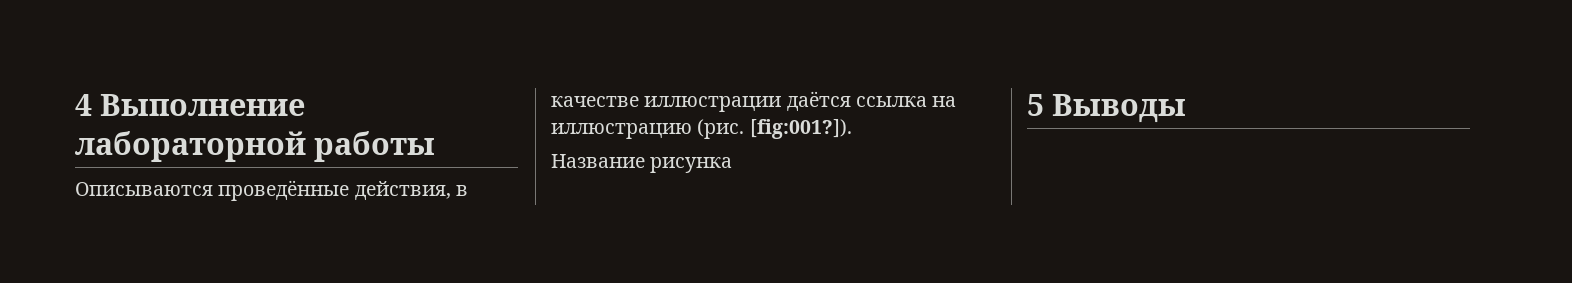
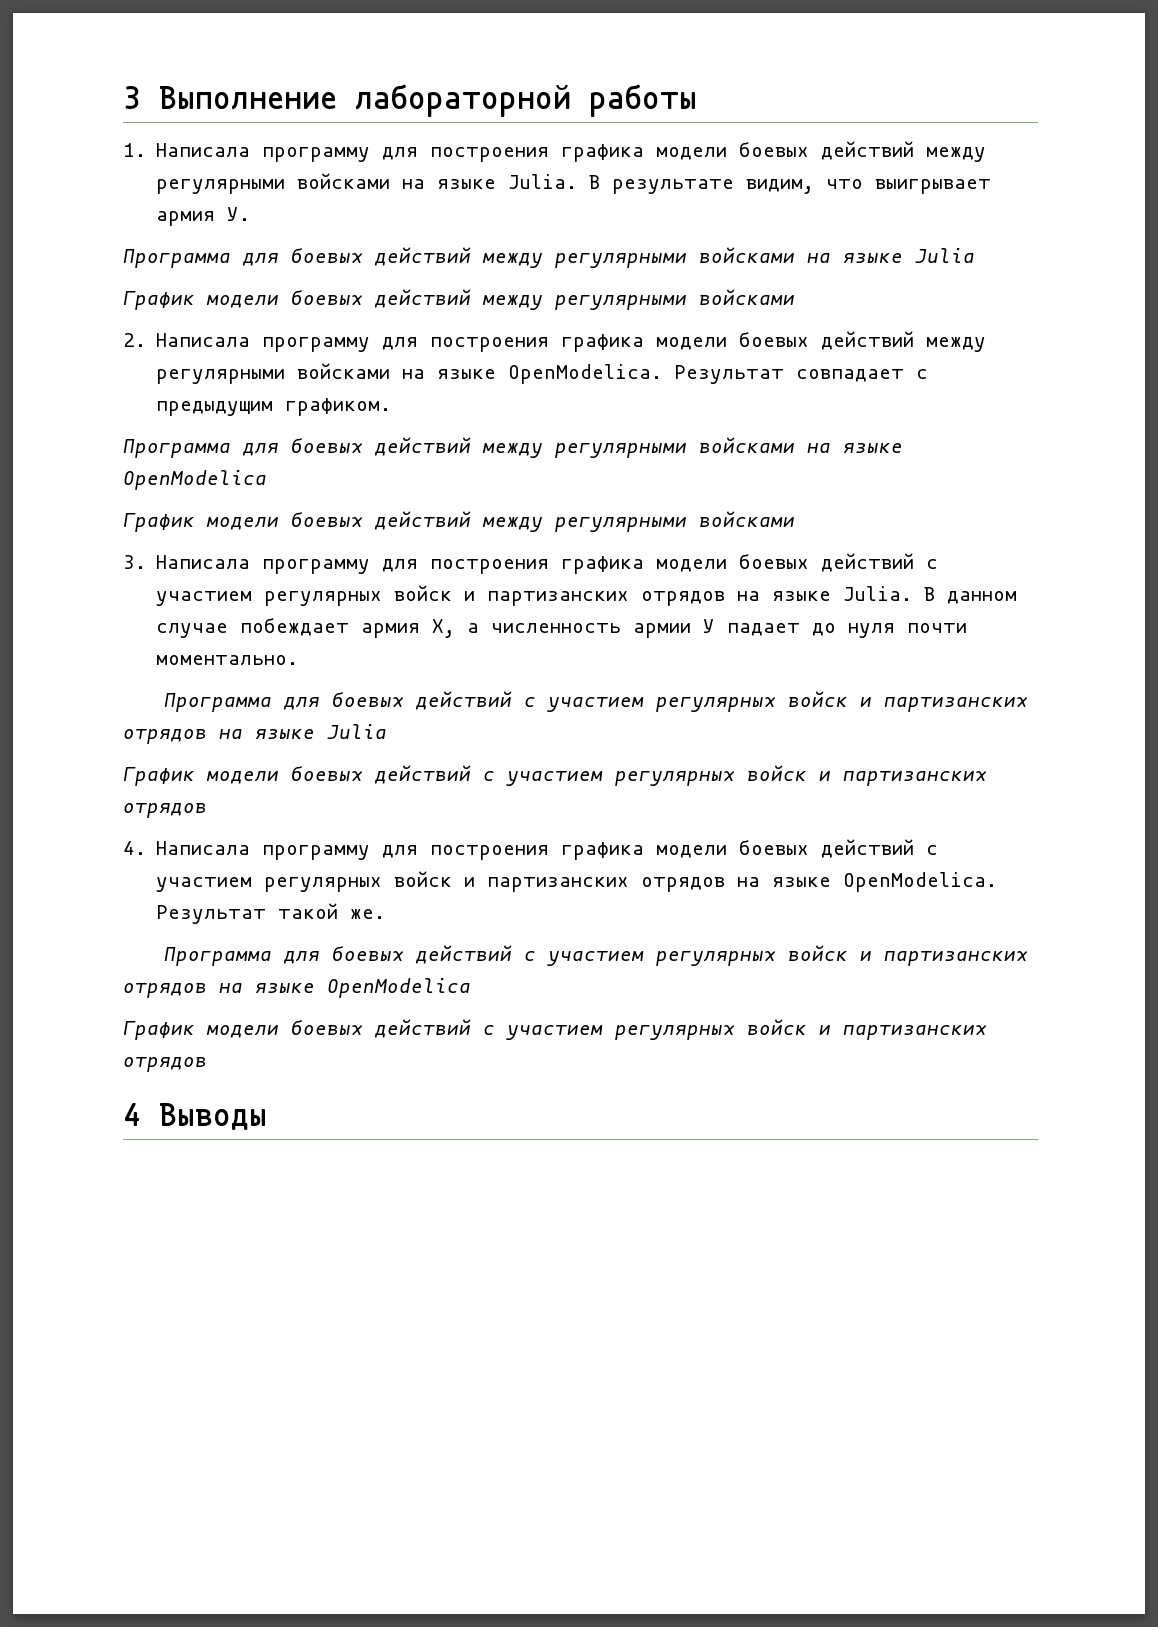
- 4 Выполнение лабораторной работы
+ 3 Выполнение лабораторной работы
- Описываются проведённые действия, в качестве иллюстрации даётся ссылка на иллюстрацию (рис. [fig:001?]).
- Название рисунка
- 5 Выводы
+ 1. Написала программу для построения графика модели боевых действий между регулярными войсками на языке Julia. В результате видим, что выигрывает армия У.
+ Программа для боевых действий между регулярными войсками на языке Julia
+ График модели боевых действий между регулярными войсками
+ 2. Написала программу для построения графика модели боевых действий между регулярными войсками на языке OpenModelica. Результат совпадает с предыдущим графиком.
+ Программа для боевых действий между регулярными войсками на языке OpenModelica
+ График модели боевых действий между регулярными войсками
+ 3. Написала программу для построения графика модели боевых действий с участием регулярных войск и партизанских отрядов на языке Julia. В данном случае побеждает армия Х, а численность армии У падает до нуля почти моментально.
+ Программа для боевых действий с участием регулярных войск и партизанских отрядов на языке Julia
+ График модели боевых действий с участием регулярных войск и партизанских отрядов
+ 4. Написала программу для построения графика модели боевых действий с участием регулярных войск и партизанских отрядов на языке OpenModelica. Результат такой же.
+ Программа для боевых действий с участием регулярных войск и партизанских отрядов на языке OpenModelica
+ График модели боевых действий с участием регулярных войск и партизанских отрядов
+ 4 Выводы

